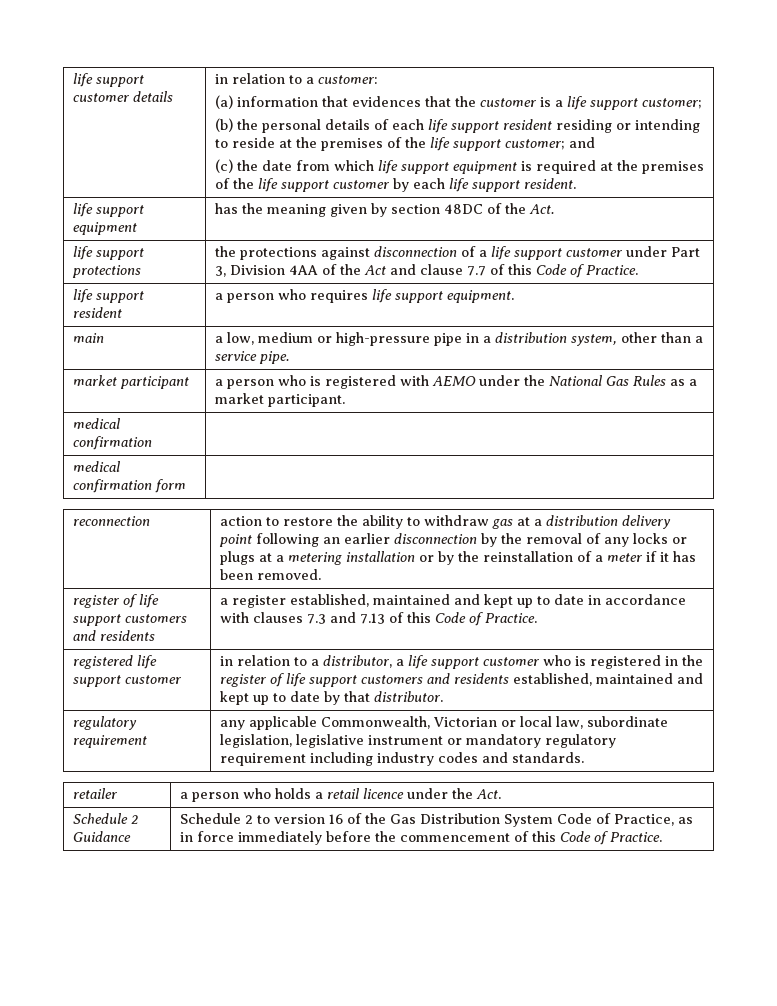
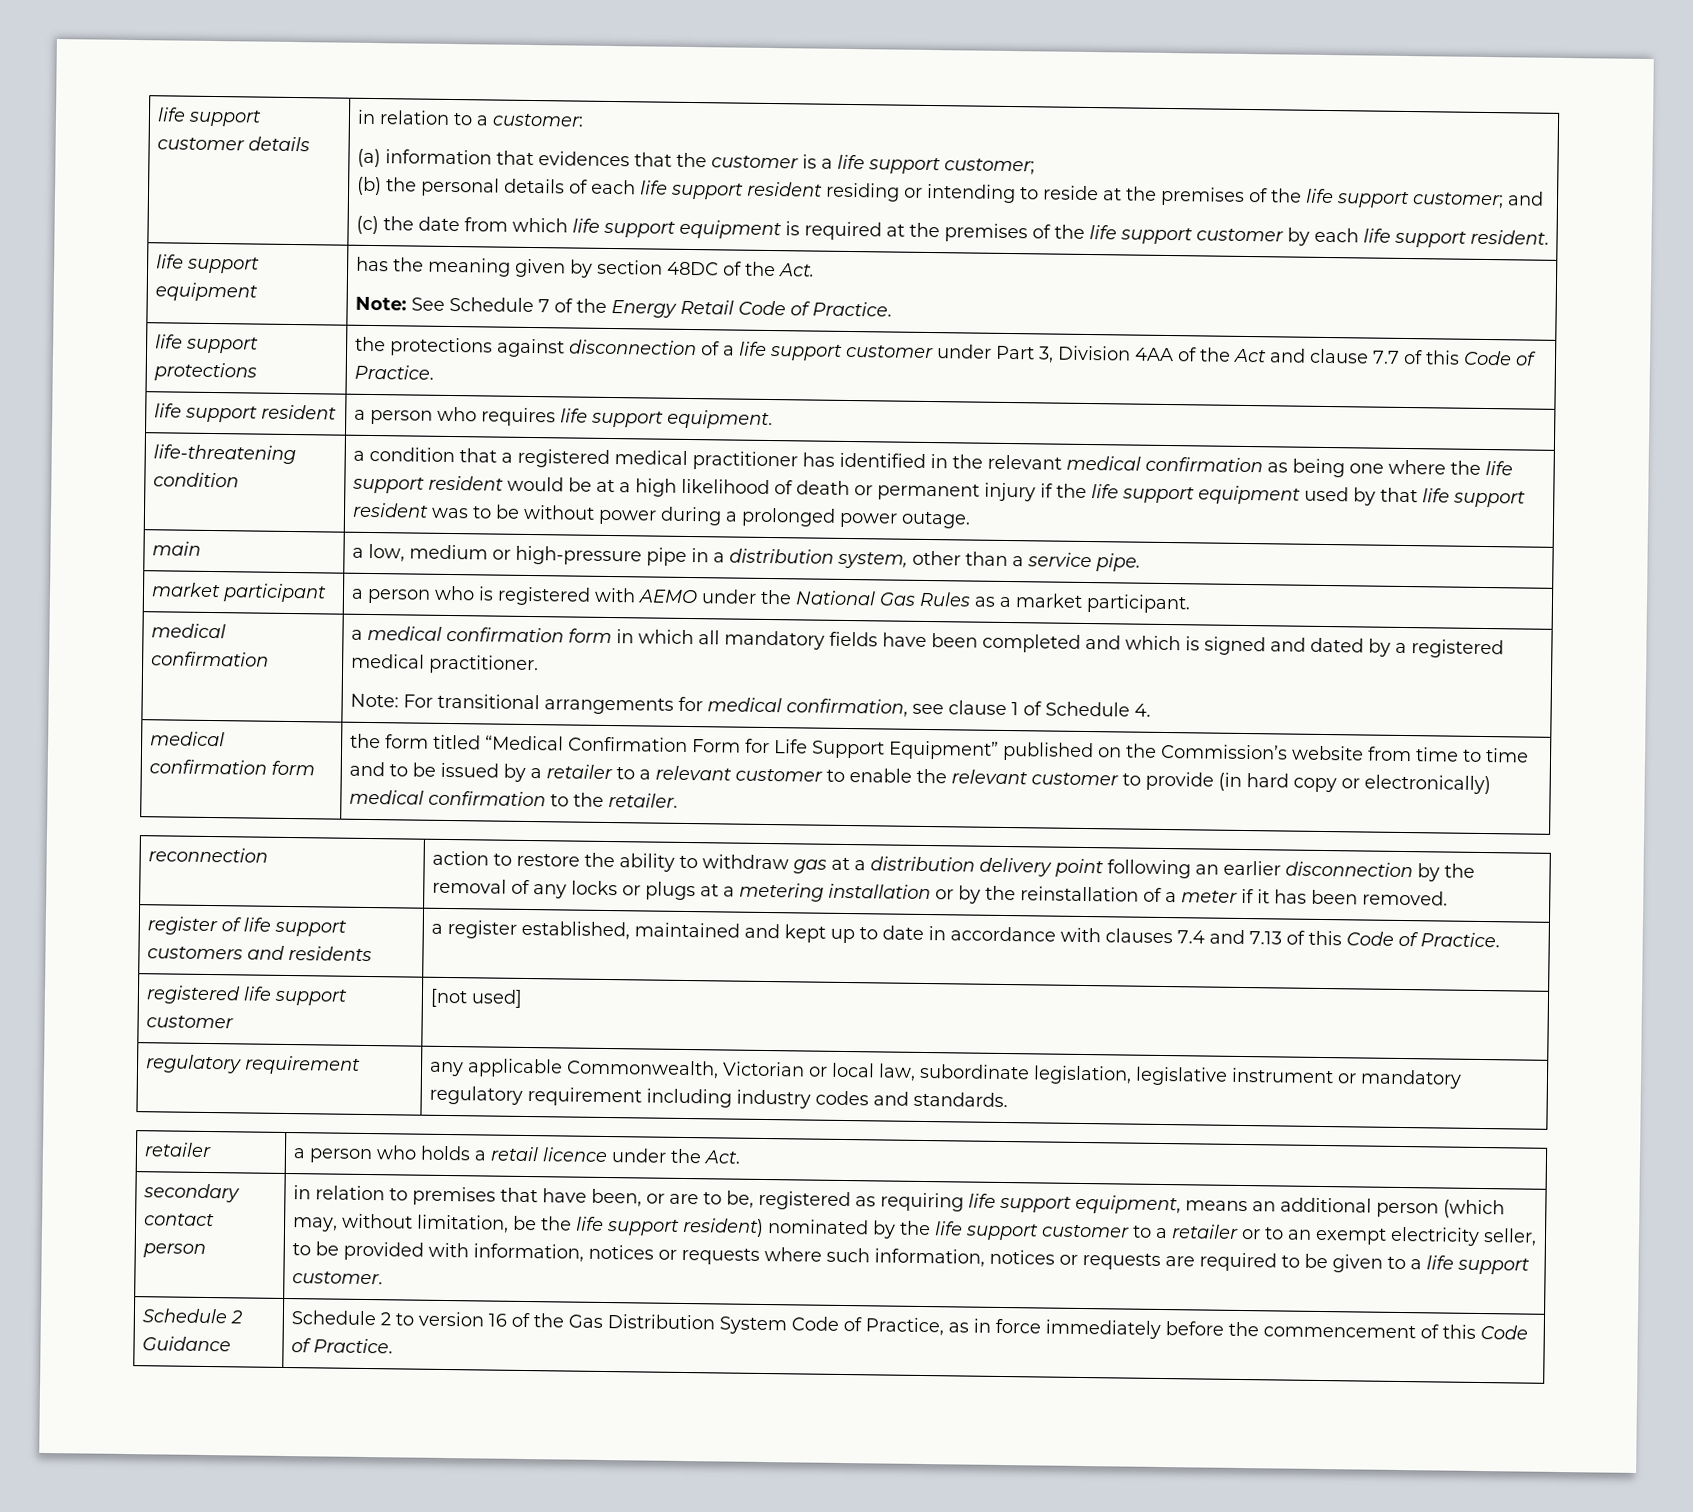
  life support equipment | has the meaning given by section 48DC of the Act.
+ Note: See Schedule 7 of the Energy Retail Code of Practice.
+ life-threatening condition | a condition that a registered medical practitioner has identified in the relevant medical confirmation as being one where the life support resident would be at a high likelihood of death or permanent injury if the life support equipment used by that life support resident was to be without power during a prolonged power outage.
- medical confirmation |
- medical confirmation form |
+ medical confirmation | a medical confirmation form in which all mandatory fields have been completed and which is signed and dated by a registered medical practitioner.
+ Note: For transitional arrangements for medical confirmation, see clause 1 of Schedule 4.
+ medical confirmation form | the form titled “Medical Confirmation Form for Life Support Equipment” published on the Commission’s website from time to time and to be issued by a retailer to a relevant customer to enable the relevant customer to provide (in hard copy or electronically) medical confirmation to the retailer.
- register of life support customers and residents | a register established, maintained and kept up to date in accordance with clauses 7.3 and 7.13 of this Code of Practice.
+ register of life support customers and residents | a register established, maintained and kept up to date in accordance with clauses 7.4 and 7.13 of this Code of Practice.
- registered life support customer | in relation to a distributor, a life support customer who is registered in the register of life support customers and residents established, maintained and kept up to date by that distributor.
+ registered life support customer | [not used]
+ secondary contact person | in relation to premises that have been, or are to be, registered as requiring life support equipment, means an additional person (which may, without limitation, be the life support resident) nominated by the life support customer to a retailer or to an exempt electricity seller, to be provided with information, notices or requests where such information, notices or requests are required to be given to a life support customer.

